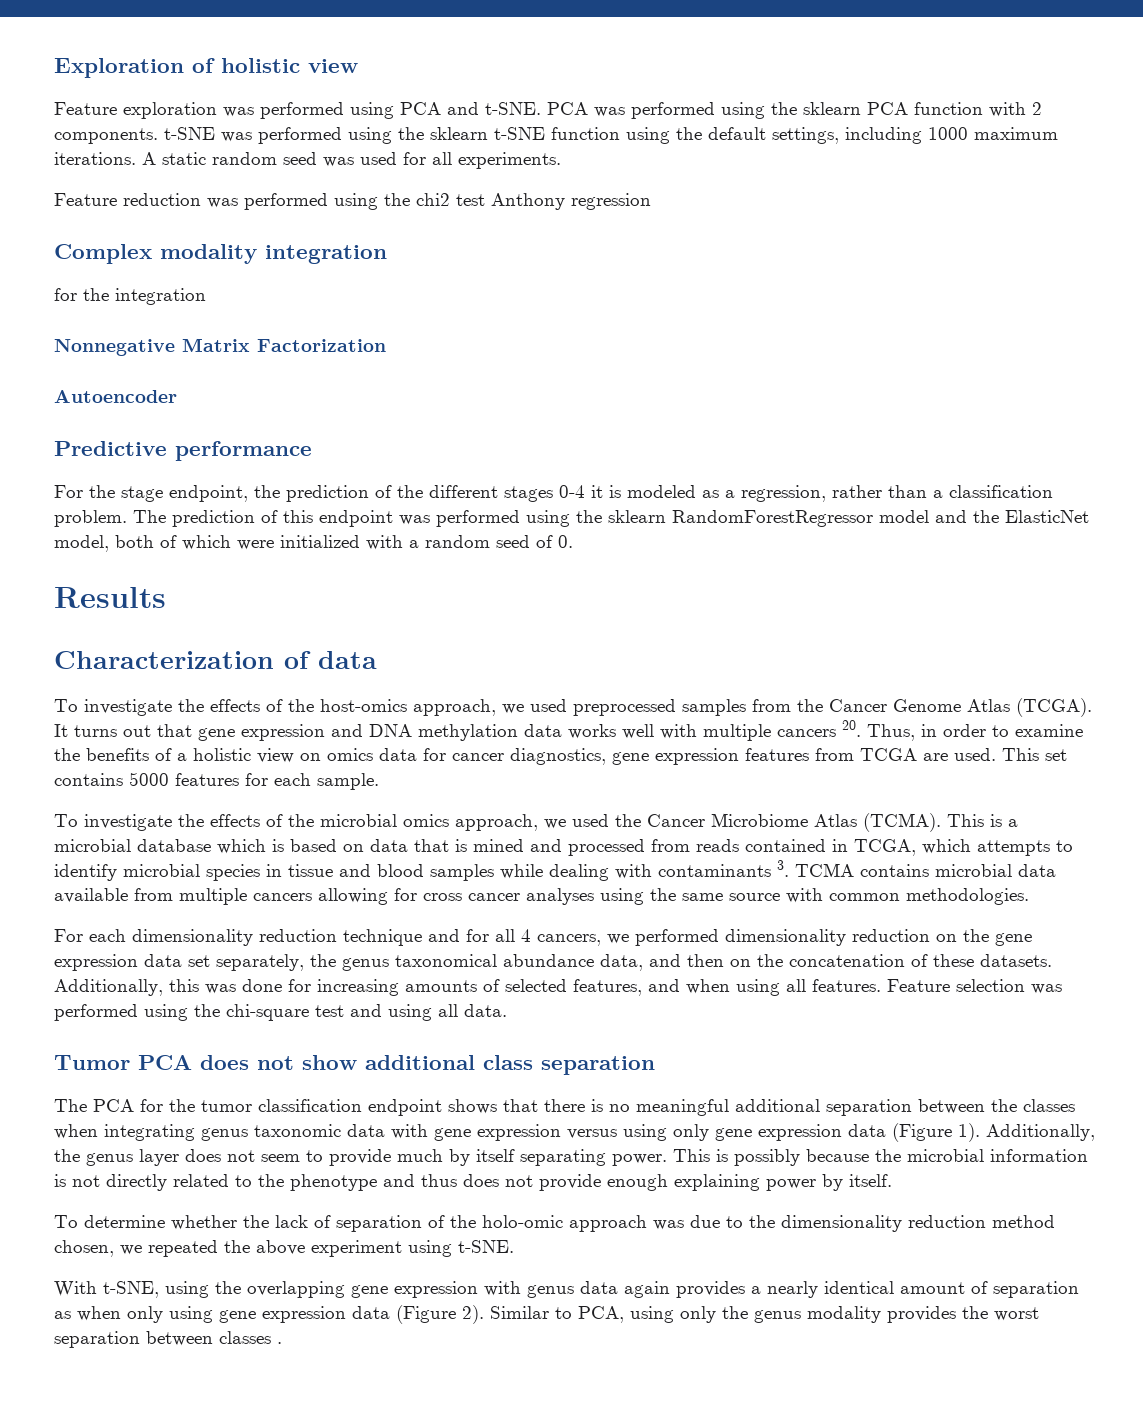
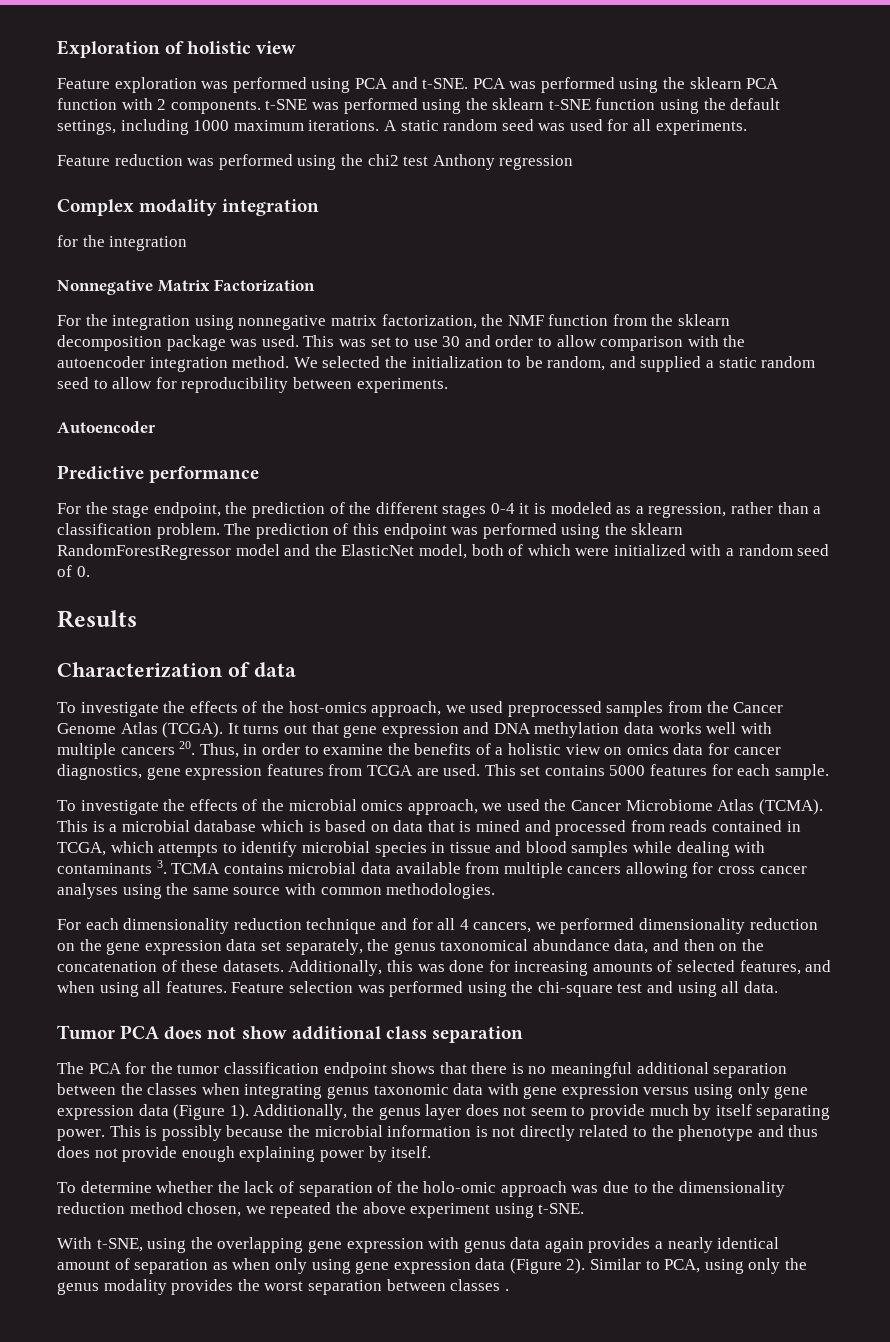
+ For the integration using nonnegative matrix factorization, the NMF function from the sklearn decomposition package was used. This was set to use 30 and order to allow comparison with the autoencoder integration method. We selected the initialization to be random, and supplied a static random seed to allow for reproducibility between experiments.

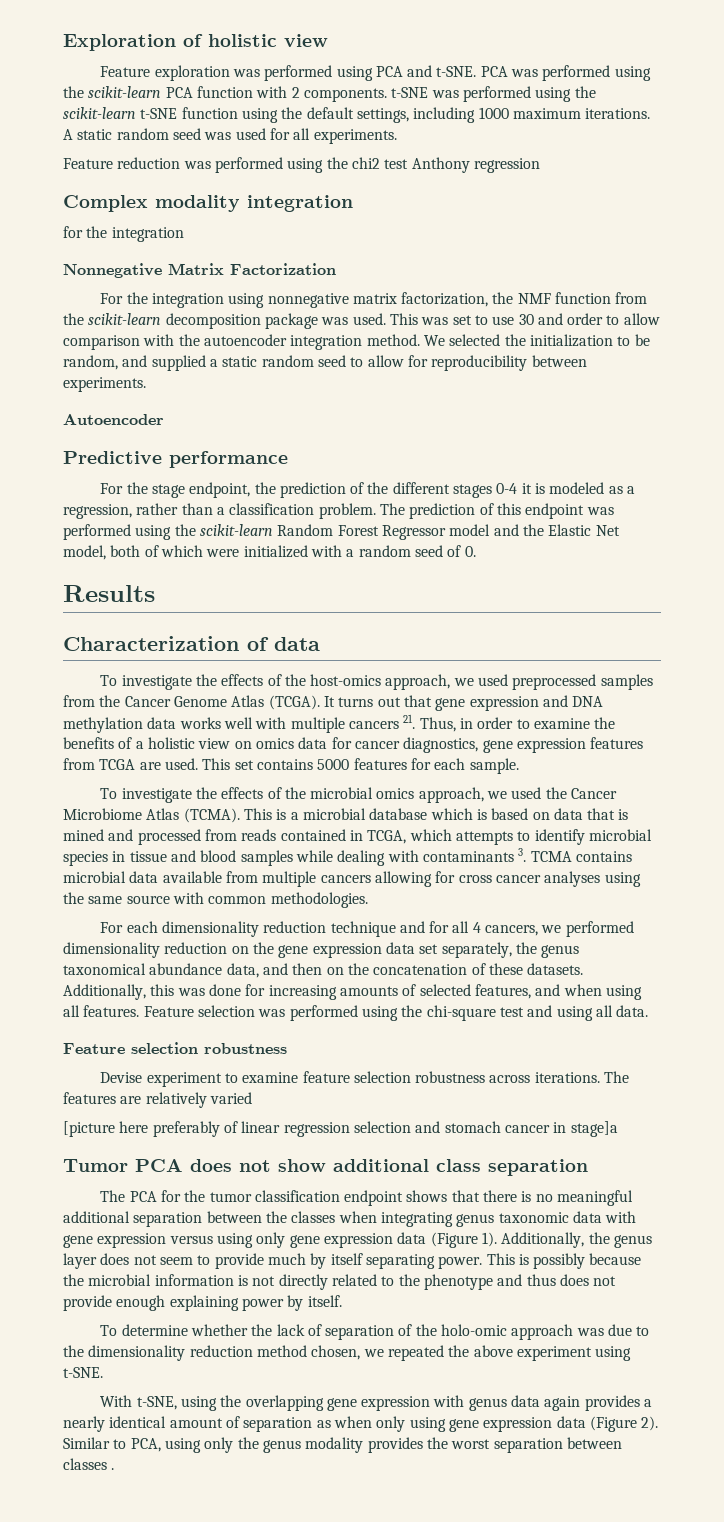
- PCA was performed using the sklearn PCA function with 2 components. t-SNE was performed using the sklearn t-SNE function using the default settings, including 1000 maximum iterations.
+ PCA was performed using the scikit-learn PCA function with 2 components. t-SNE was performed using the scikit-learn t-SNE function using the default settings, including 1000 maximum iterations.
- For the integration using nonnegative matrix factorization, the NMF function from the sklearn decomposition package was used.
+ For the integration using nonnegative matrix factorization, the NMF function from the scikit-learn decomposition package was used.
- The prediction of this endpoint was performed using the sklearn RandomForestRegressor model and the ElasticNet model, both of which were initialized with a random seed of 0.
+ The prediction of this endpoint was performed using the scikit-learn Random Forest Regressor model and the Elastic Net model, both of which were initialized with a random seed of 0.
- It turns out that gene expression and DNA methylation data works well with multiple cancers 20. Thus, in order to examine the benefits of a holistic view on omics data for cancer diagnostics, gene expression features from TCGA are used.
+ It turns out that gene expression and DNA methylation data works well with multiple cancers 21. Thus, in order to examine the benefits of a holistic view on omics data for cancer diagnostics, gene expression features from TCGA are used.
+ Feature selection robustness
+ Devise experiment to examine feature selection robustness across iterations. The features are relatively varied
+ [picture here preferably of linear regression selection and stomach cancer in stage]a

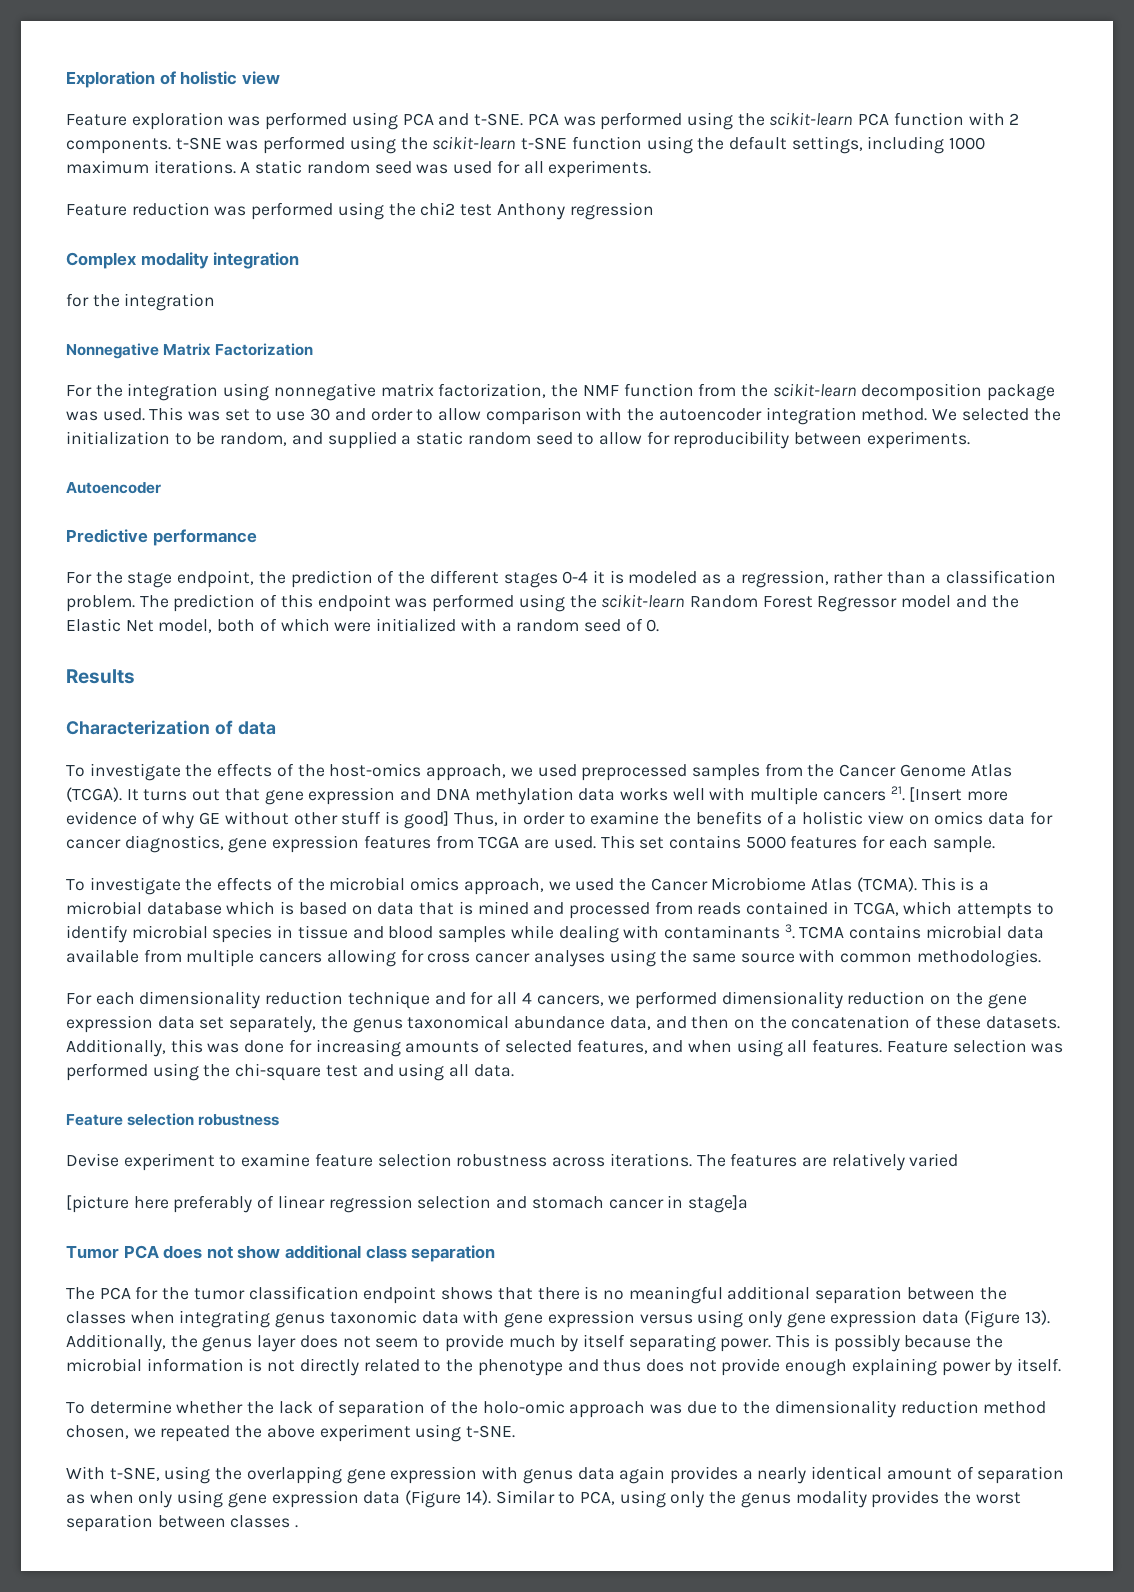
- It turns out that gene expression and DNA methylation data works well with multiple cancers 21. Thus, in order to examine the benefits of a holistic view on omics data for cancer diagnostics, gene expression features from TCGA are used.
+ It turns out that gene expression and DNA methylation data works well with multiple cancers 21. [Insert more evidence of why GE without other stuff is good] Thus, in order to examine the benefits of a holistic view on omics data for cancer diagnostics, gene expression features from TCGA are used.
- The PCA for the tumor classification endpoint shows that there is no meaningful additional separation between the classes when integrating genus taxonomic data with gene expression versus using only gene expression data (Figure 1).
+ The PCA for the tumor classification endpoint shows that there is no meaningful additional separation between the classes when integrating genus taxonomic data with gene expression versus using only gene expression data (Figure 13).
- With t-SNE, using the overlapping gene expression with genus data again provides a nearly identical amount of separation as when only using gene expression data (Figure 2).
+ With t-SNE, using the overlapping gene expression with genus data again provides a nearly identical amount of separation as when only using gene expression data (Figure 14).

